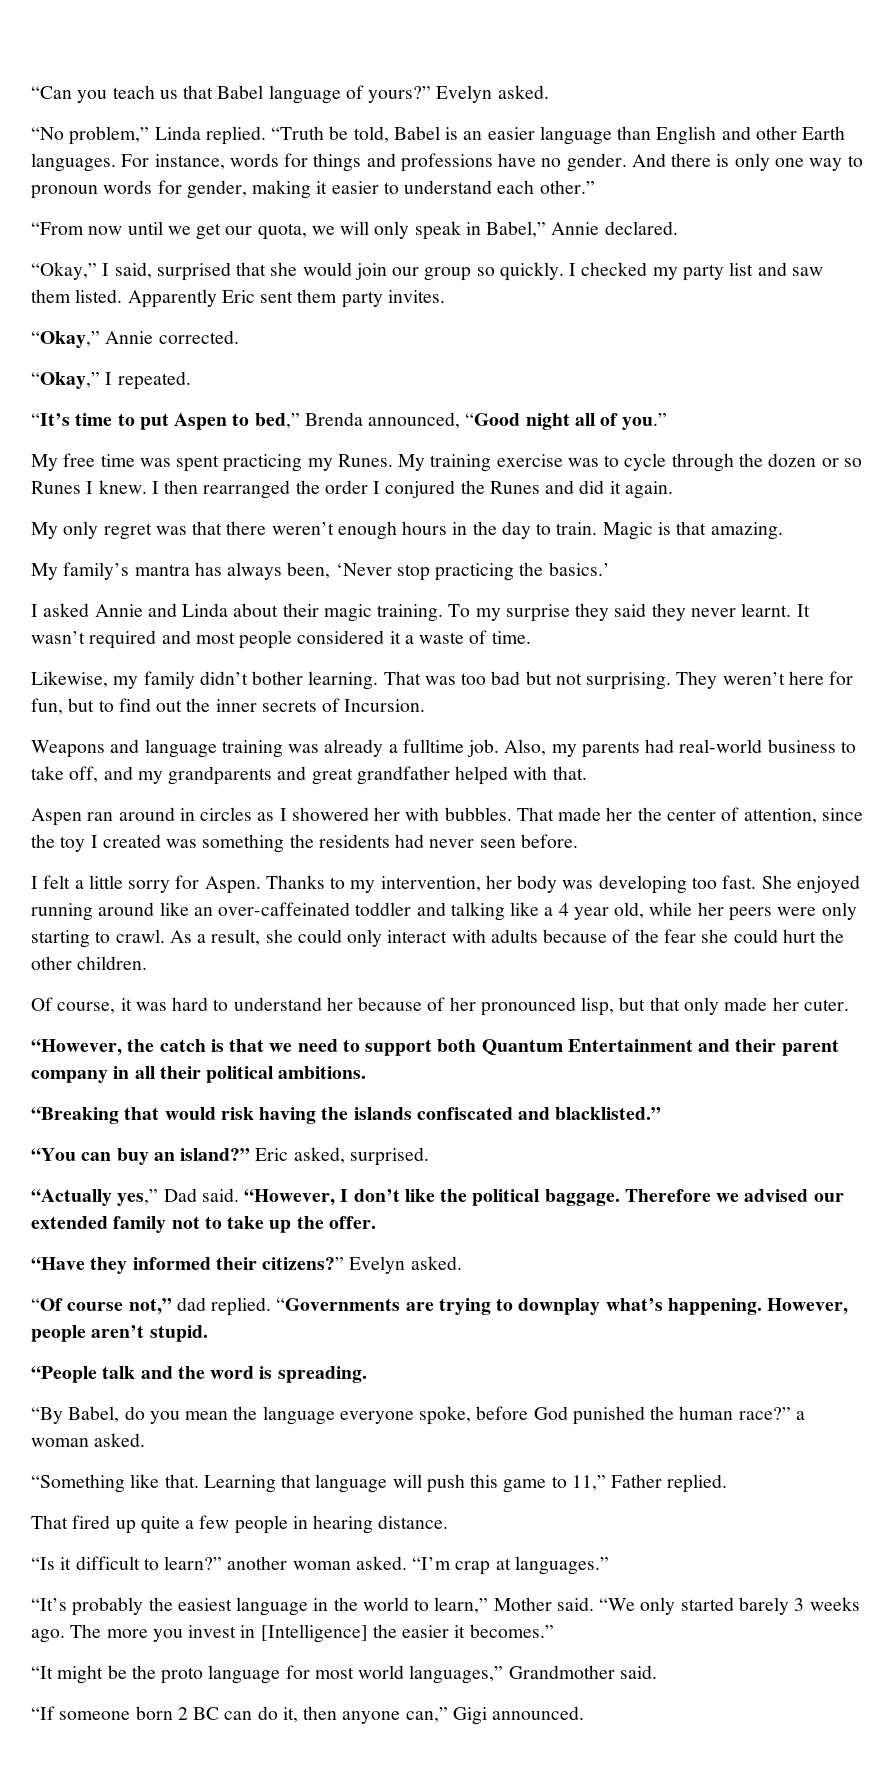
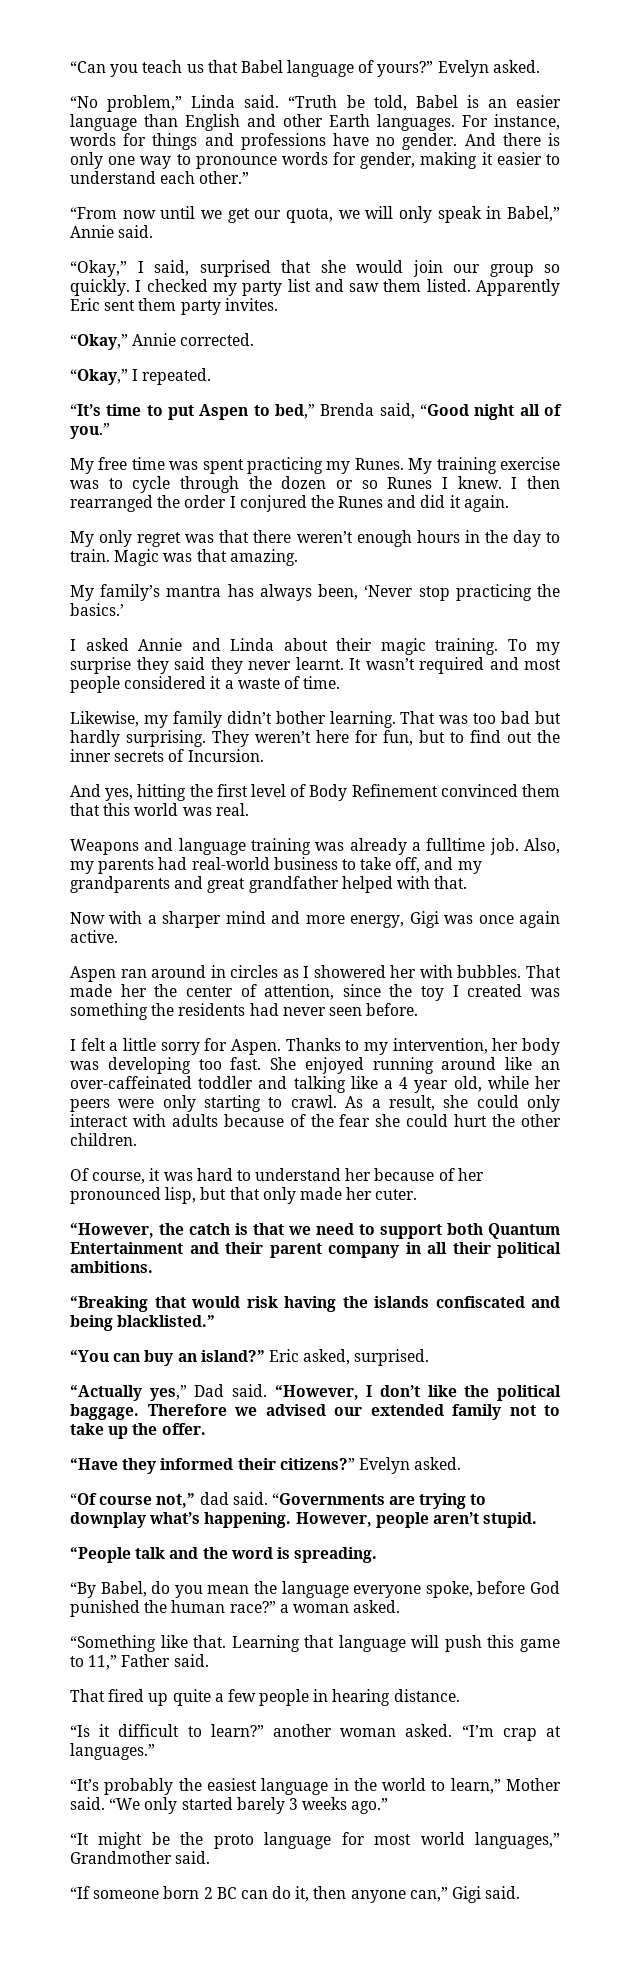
- “No problem,” Linda replied.
+ “No problem,” Linda said.
- And there is only one way to pronoun words for gender, making it easier to understand each other.”
+ And there is only one way to pronounce words for gender, making it easier to understand each other.”
- “From now until we get our quota, we will only speak in Babel,” Annie declared.
+ “From now until we get our quota, we will only speak in Babel,” Annie said.
- “It’s time to put Aspen to bed,” Brenda announced, “Good night all of you.”
+ “It’s time to put Aspen to bed,” Brenda said, “Good night all of you.”
- Magic is that amazing.
+ Magic was that amazing.
- That was too bad but not surprising.
+ That was too bad but hardly surprising.
+ And yes, hitting the first level of Body Refinement convinced them that this world was real.
+ Now with a sharper mind and more energy, Gigi was once again active.
- “Breaking that would risk having the islands confiscated and blacklisted.”
+ “Breaking that would risk having the islands confiscated and being blacklisted.”
- “Of course not,” dad replied.
+ “Of course not,” dad said.
- Learning that language will push this game to 11,” Father replied.
+ Learning that language will push this game to 11,” Father said.
- “We only started barely 3 weeks ago. The more you invest in [Intelligence] the easier it becomes.”
+ “We only started barely 3 weeks ago.”
- “If someone born 2 BC can do it, then anyone can,” Gigi announced.
+ “If someone born 2 BC can do it, then anyone can,” Gigi said.

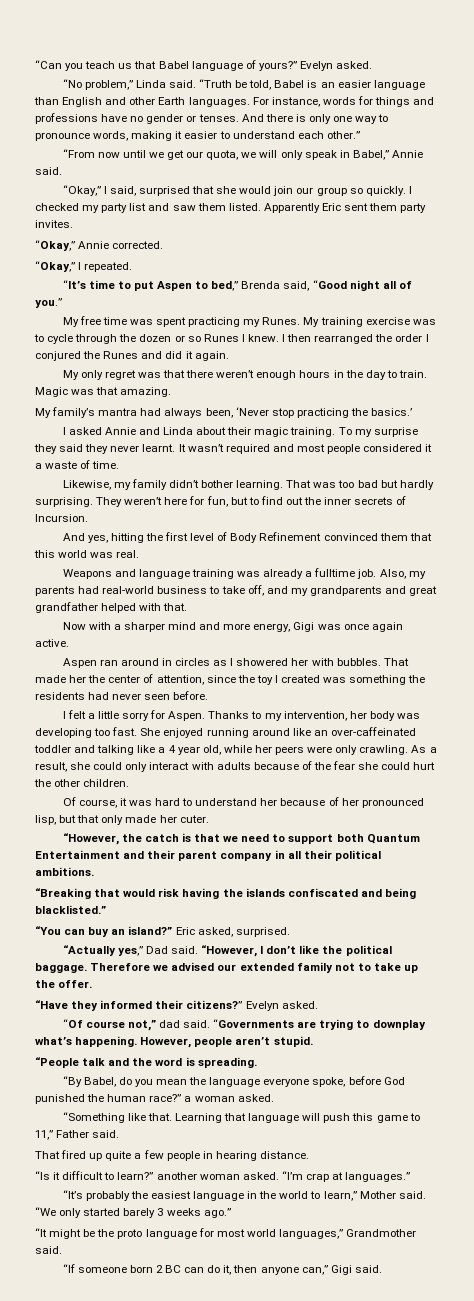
- For instance, words for things and professions have no gender.
+ For instance, words for things and professions have no gender or tenses.
- And there is only one way to pronounce words for gender, making it easier to understand each other.”
+ And there is only one way to pronounce words, making it easier to understand each other.”
- My family’s mantra has always been, ‘Never stop practicing the basics.’
+ My family’s mantra had always been, ‘Never stop practicing the basics.’
- She enjoyed running around like an over-caffeinated toddler and talking like a 4 year old, while her peers were only starting to crawl.
+ She enjoyed running around like an over-caffeinated toddler and talking like a 4 year old, while her peers were only crawling.

